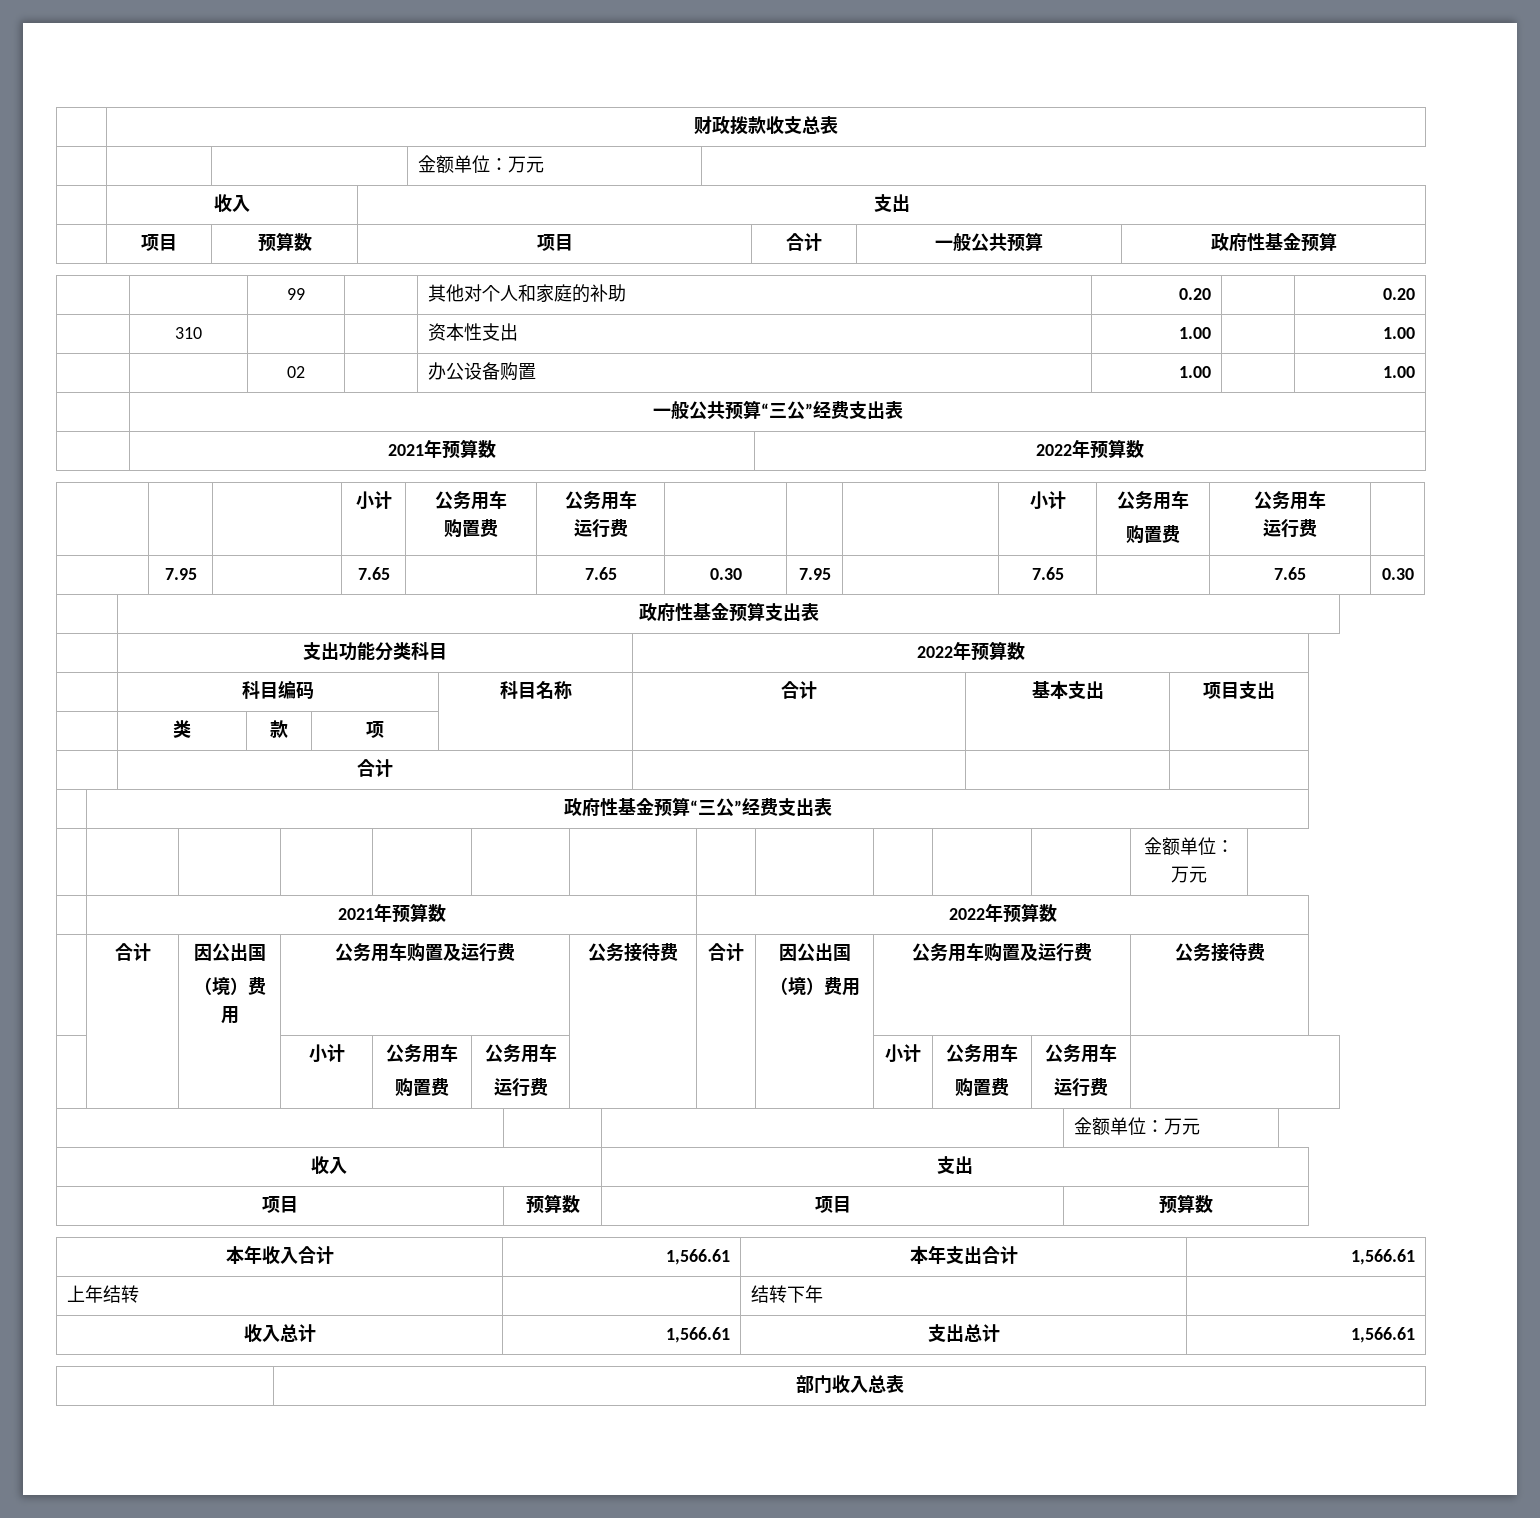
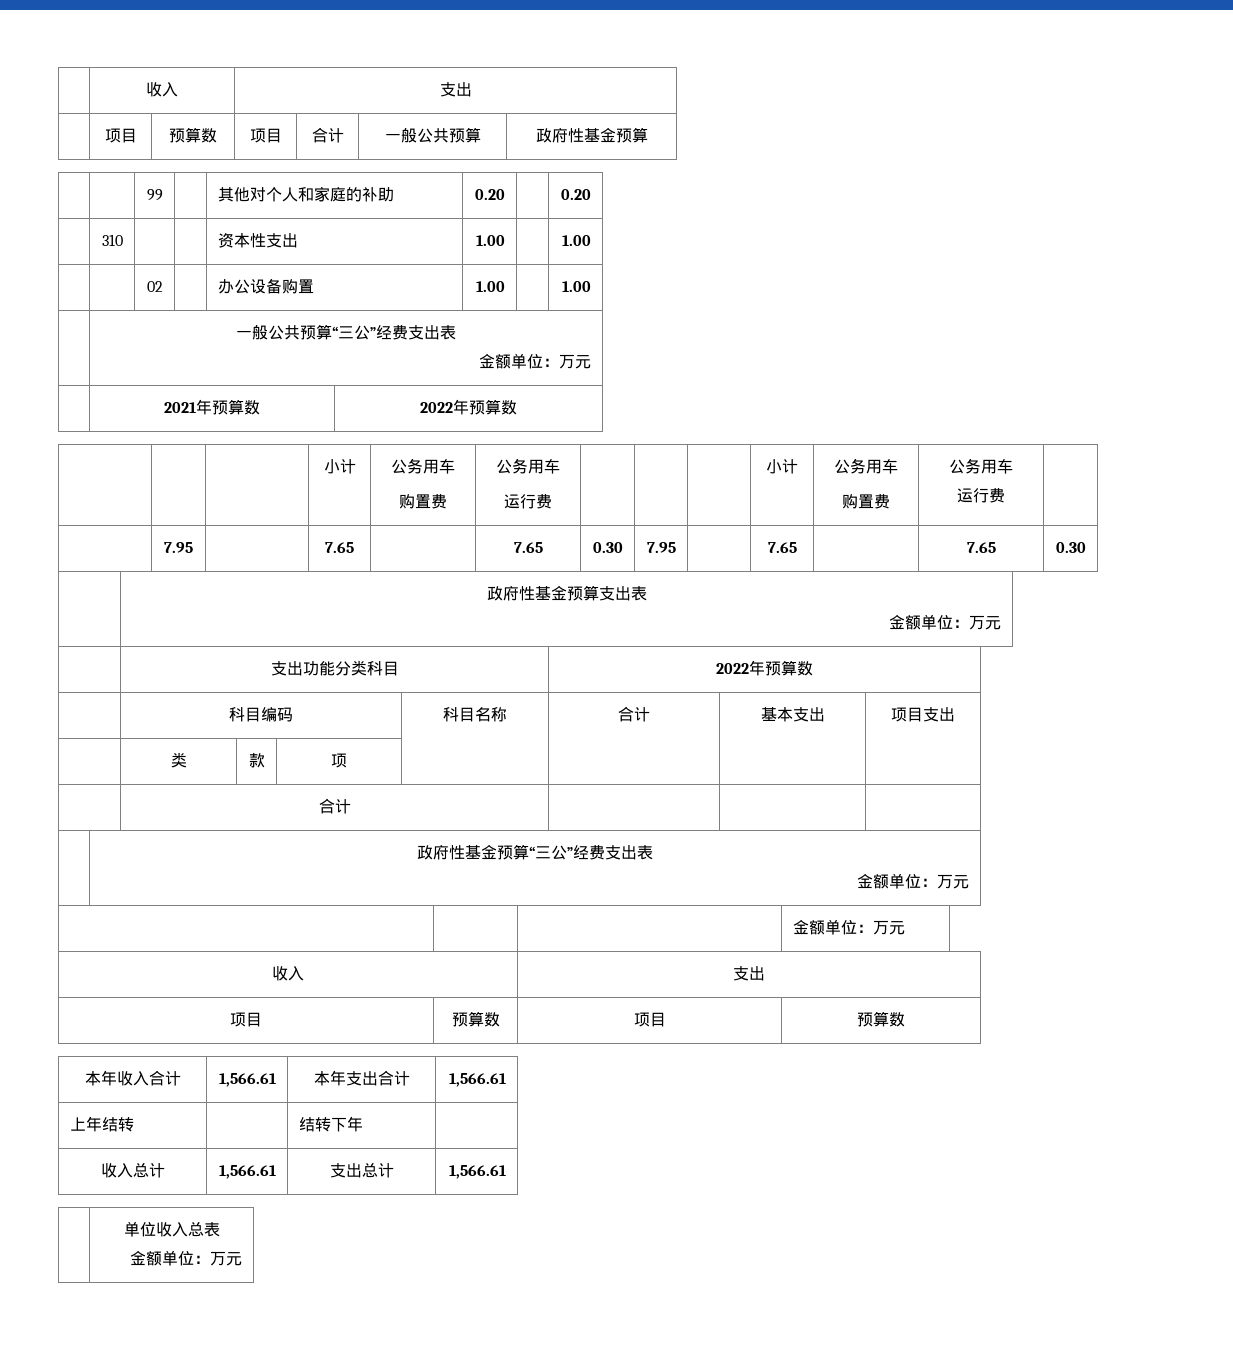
- | 财政拨款收支总表
- | | | 金额单位：万元
  | 一般公共预算“三公”经费支出表
+ 金额单位：万元
  | 政府性基金预算支出表
+ 金额单位：万元
  | 政府性基金预算“三公”经费支出表
- | | | | | | | | | | | | 金额单位：万元
- | 2021年预算数 | 2022年预算数
- | 合计 | 因公出国
- （境）费用 | 公务用车购置及运行费 | 公务接待费 | 合计 | 因公出国
- （境）费用 | 公务用车购置及运行费 | 公务接待费
- | | | 小计 | 公务用车
- 购置费 | 公务用车
- 运行费 | | | | 小计 | 公务用车
- 购置费 | 公务用车
- 运行费 |
+ 金额单位：万元
- | 部门收入总表
+ | 单位收入总表
+ 金额单位：万元

